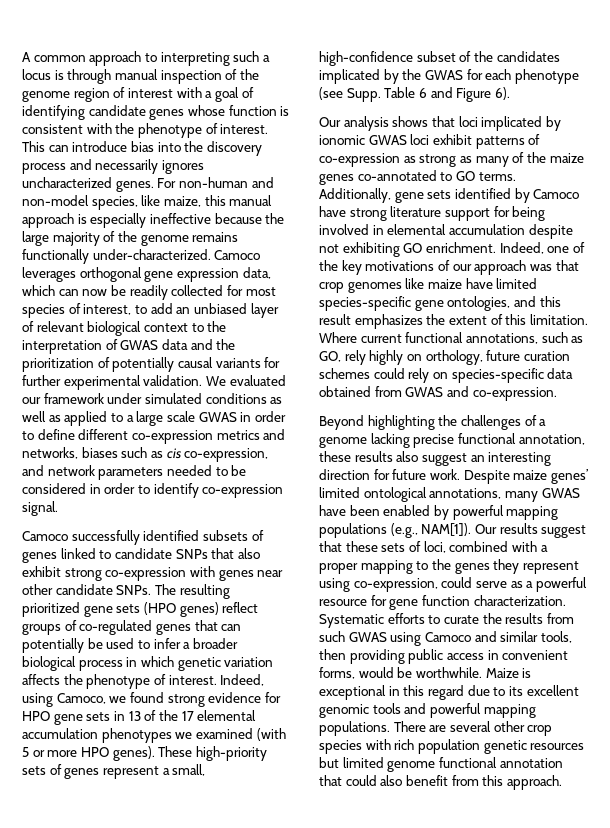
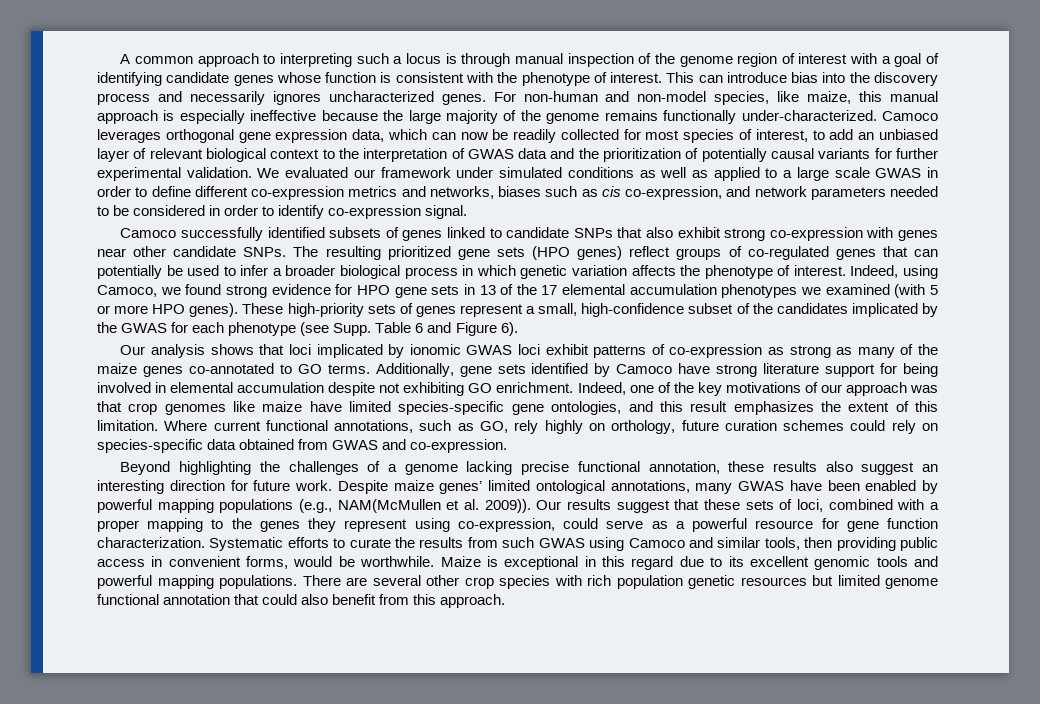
- Despite maize genes’ limited ontological annotations, many GWAS have been enabled by powerful mapping populations (e.g., NAM[1]).
+ Despite maize genes’ limited ontological annotations, many GWAS have been enabled by powerful mapping populations (e.g., NAM(McMullen et al. 2009)).

